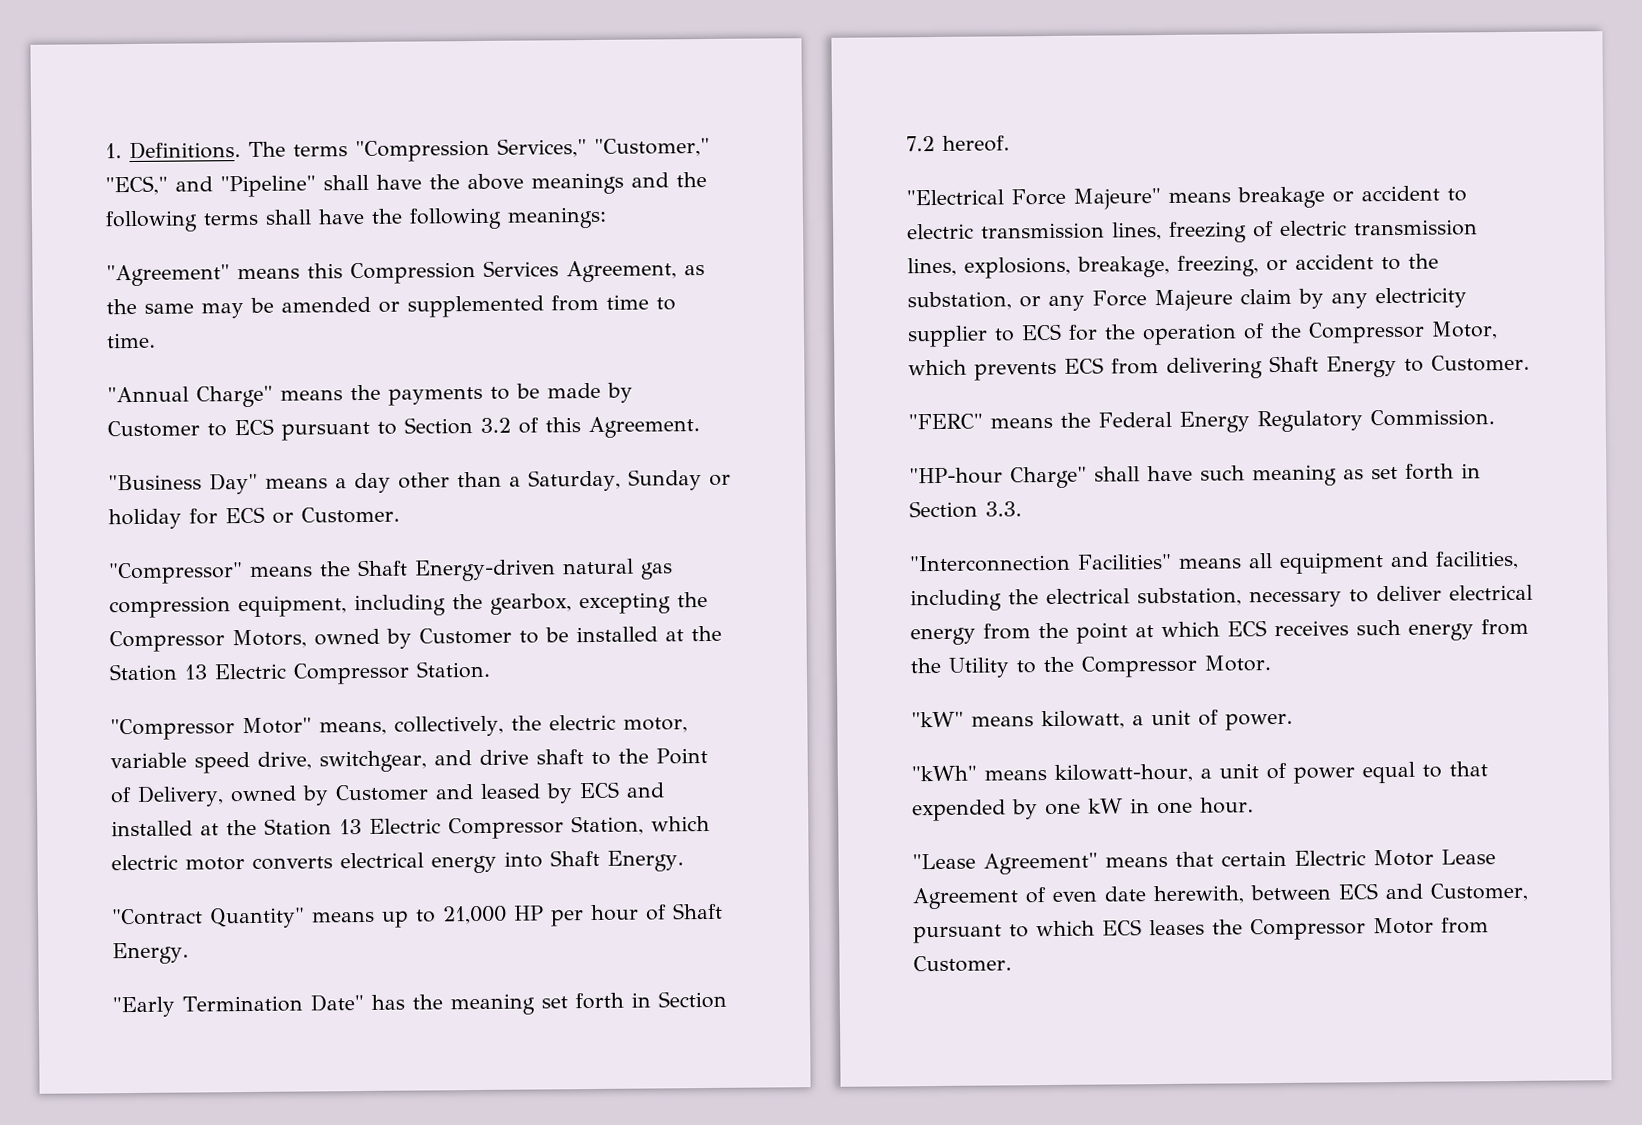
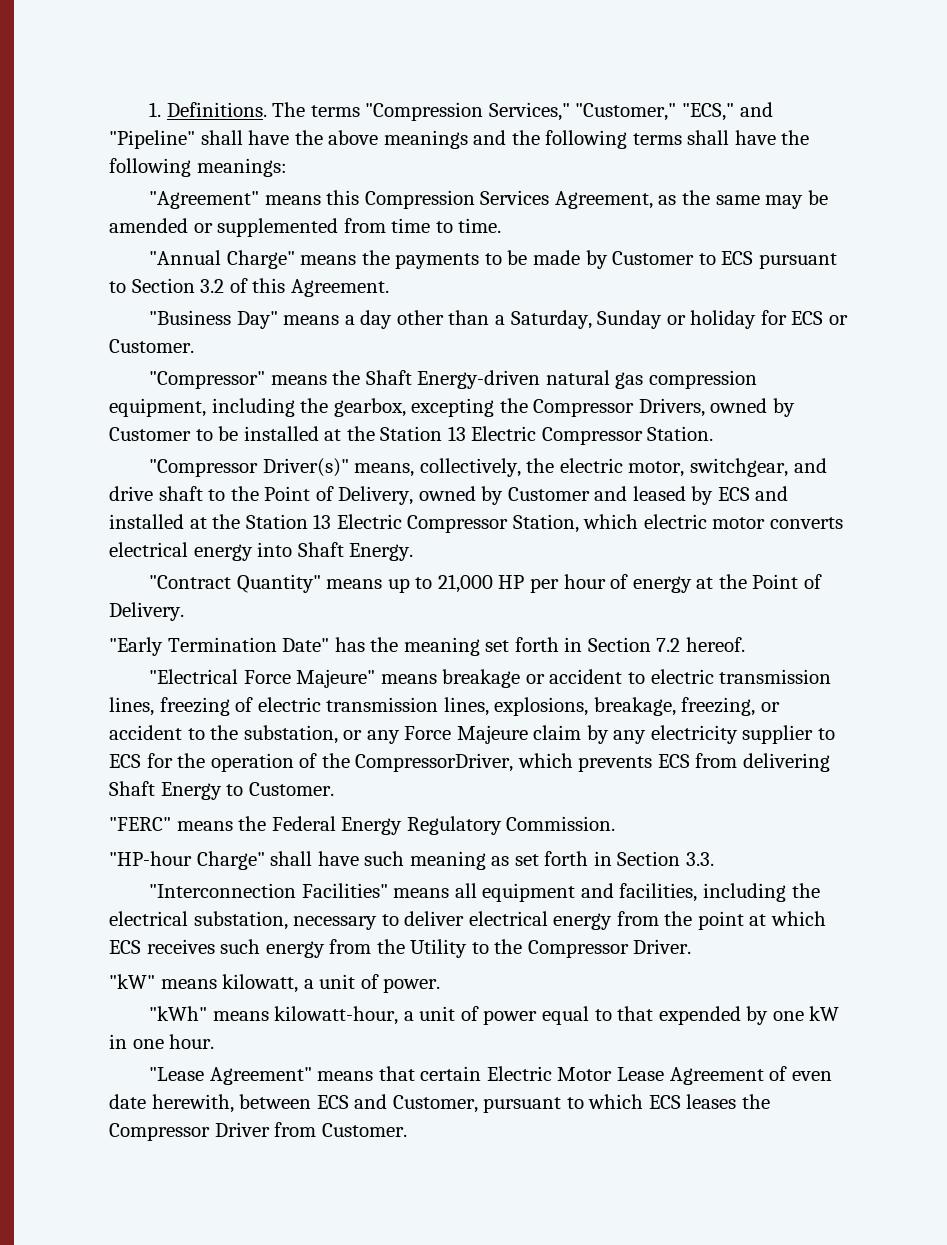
- "Compressor" means the Shaft Energy-driven natural gas compression equipment, including the gearbox, excepting the Compressor Motors, owned by Customer to be installed at the Station 13 Electric Compressor Station.
+ "Compressor" means the Shaft Energy-driven natural gas compression equipment, including the gearbox, excepting the Compressor Drivers, owned by Customer to be installed at the Station 13 Electric Compressor Station.
- "Compressor Motor" means, collectively, the electric motor, variable speed drive, switchgear, and drive shaft to the Point of Delivery, owned by Customer and leased by ECS and installed at the Station 13 Electric Compressor Station, which electric motor converts electrical energy into Shaft Energy.
+ "Compressor Driver(s)" means, collectively, the electric motor, switchgear, and drive shaft to the Point of Delivery, owned by Customer and leased by ECS and installed at the Station 13 Electric Compressor Station, which electric motor converts electrical energy into Shaft Energy.
- "Contract Quantity" means up to 21,000 HP per hour of Shaft Energy.
+ "Contract Quantity" means up to 21,000 HP per hour of energy at the Point of Delivery.
- "Electrical Force Majeure" means breakage or accident to electric transmission lines, freezing of electric transmission lines, explosions, breakage, freezing, or accident to the substation, or any Force Majeure claim by any electricity supplier to ECS for the operation of the Compressor Motor, which prevents ECS from delivering Shaft Energy to Customer.
+ "Electrical Force Majeure" means breakage or accident to electric transmission lines, freezing of electric transmission lines, explosions, breakage, freezing, or accident to the substation, or any Force Majeure claim by any electricity supplier to ECS for the operation of the CompressorDriver, which prevents ECS from delivering Shaft Energy to Customer.
- "Interconnection Facilities" means all equipment and facilities, including the electrical substation, necessary to deliver electrical energy from the point at which ECS receives such energy from the Utility to the Compressor Motor.
+ "Interconnection Facilities" means all equipment and facilities, including the electrical substation, necessary to deliver electrical energy from the point at which ECS receives such energy from the Utility to the Compressor Driver.
- "Lease Agreement" means that certain Electric Motor Lease Agreement of even date herewith, between ECS and Customer, pursuant to which ECS leases the Compressor Motor from Customer.
+ "Lease Agreement" means that certain Electric Motor Lease Agreement of even date herewith, between ECS and Customer, pursuant to which ECS leases the Compressor Driver from Customer.

